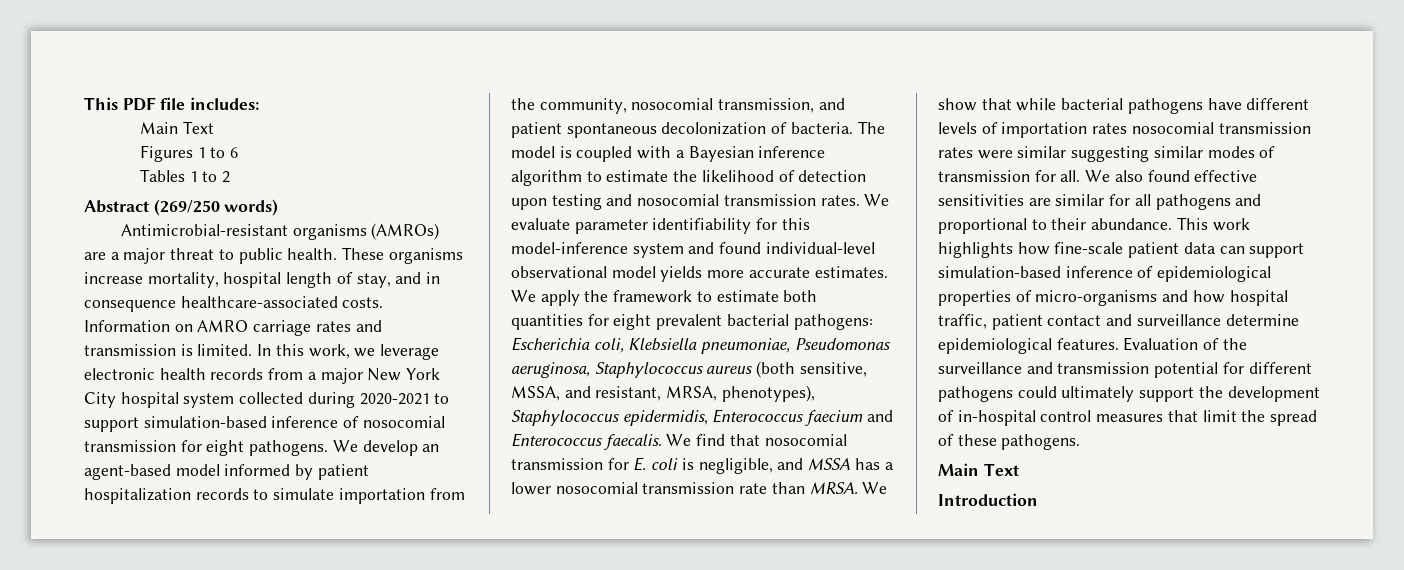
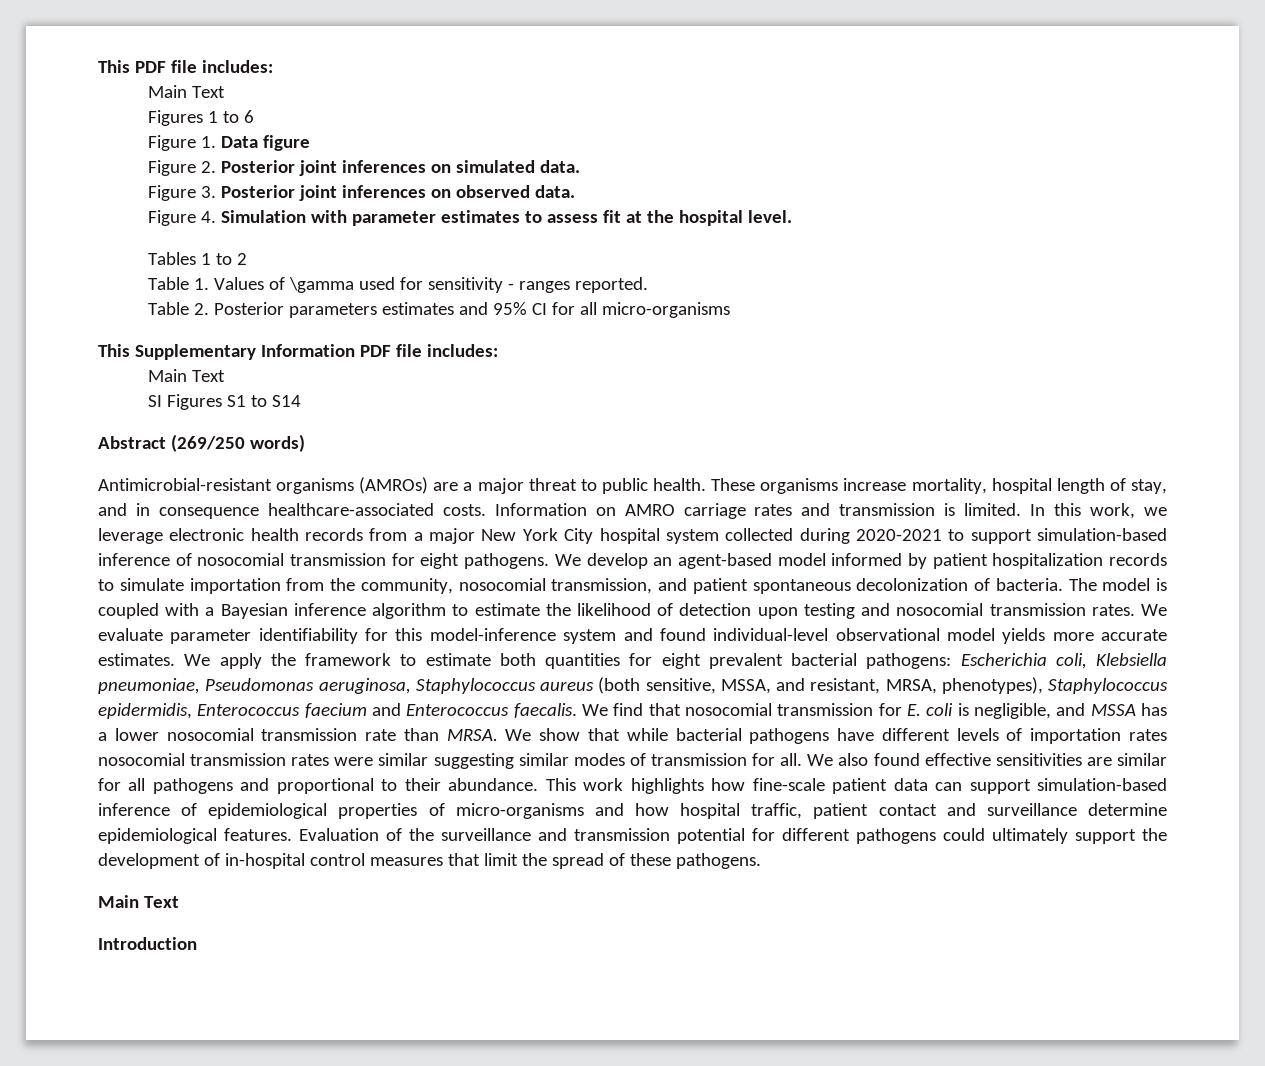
+ Figure 1. Data figure
+ Figure 2. Posterior joint inferences on simulated data.
+ Figure 3. Posterior joint inferences on observed data.
+ Figure 4. Simulation with parameter estimates to assess fit at the hospital level.
  Tables 1 to 2
+ Table 1. Values of \gamma used for sensitivity - ranges reported.
+ Table 2. Posterior parameters estimates and 95% CI for all micro-organisms
+ This Supplementary Information PDF file includes:
+ Main Text
+ SI Figures S1 to S14

